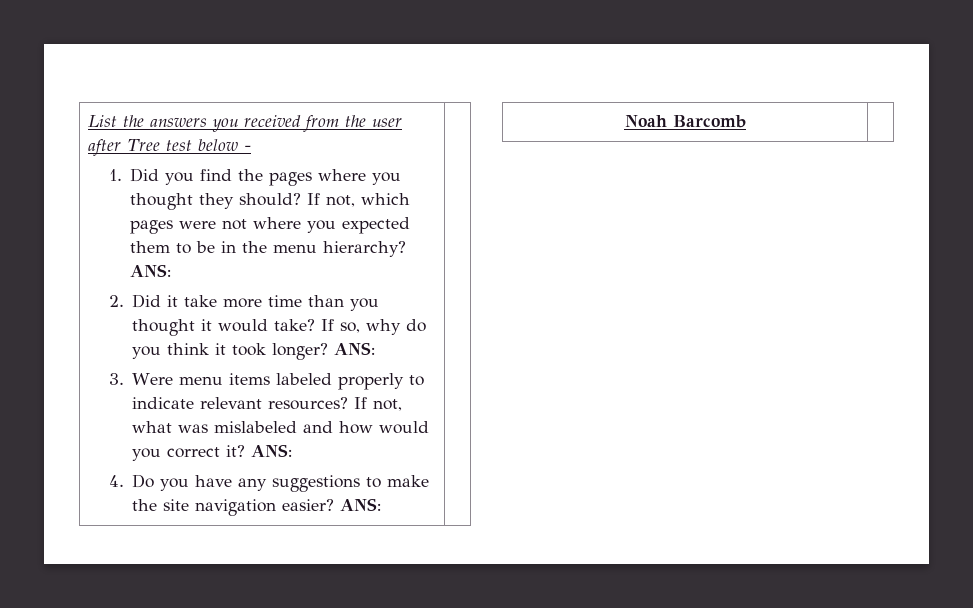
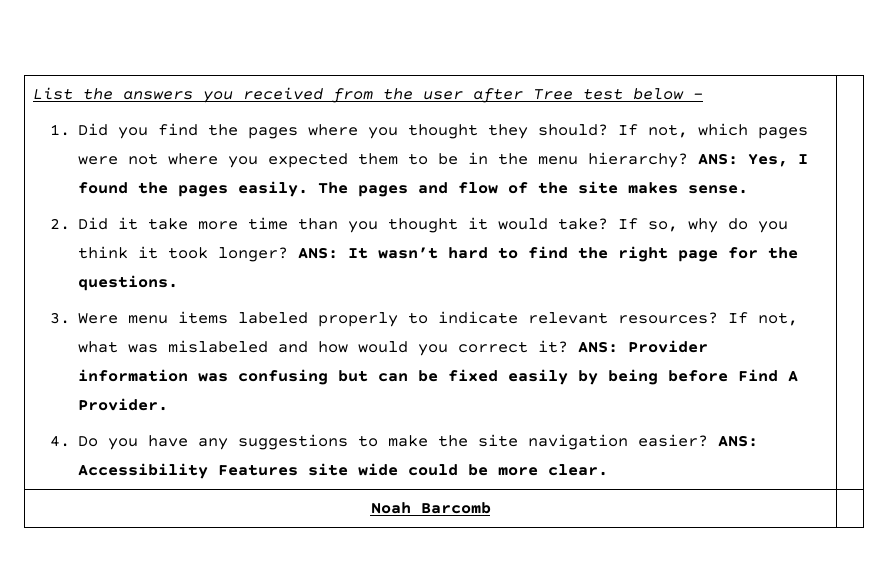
- If not, which pages were not where you expected them to be in the menu hierarchy? ANS:
+ If not, which pages were not where you expected them to be in the menu hierarchy? ANS: Yes, I found the pages easily. The pages and flow of the site makes sense.
- If so, why do you think it took longer? ANS:
+ If so, why do you think it took longer? ANS: It wasn’t hard to find the right page for the questions.
- If not, what was mislabeled and how would you correct it? ANS:
+ If not, what was mislabeled and how would you correct it? ANS: Provider information was confusing but can be fixed easily by being before Find A Provider.
- 4. Do you have any suggestions to make the site navigation easier? ANS:
+ 4. Do you have any suggestions to make the site navigation easier? ANS: Accessibility Features site wide could be more clear.

